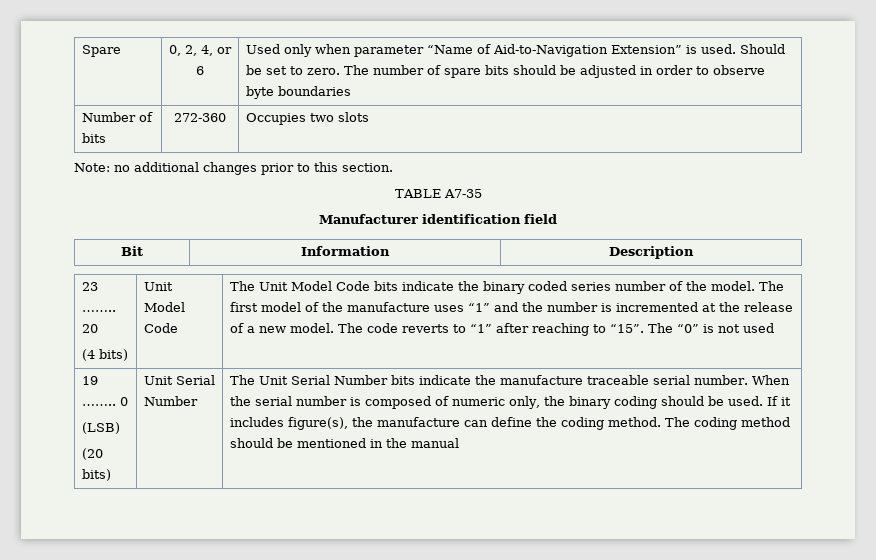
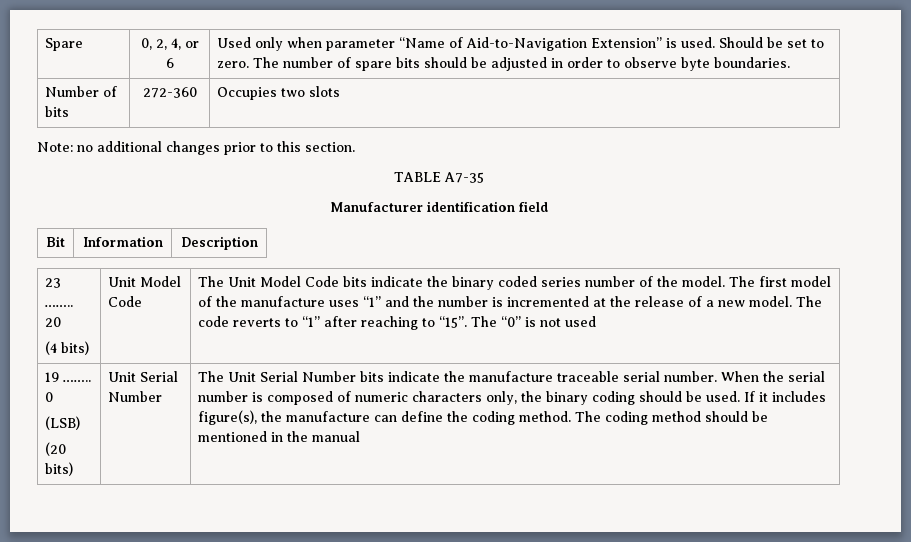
- Spare | 0, 2, 4, or 6 | Used only when parameter “Name of Aid-to-Navigation Extension” is used. Should be set to zero. The number of spare bits should be adjusted in order to observe byte boundaries
+ Spare | 0, 2, 4, or 6 | Used only when parameter “Name of Aid-to-Navigation Extension” is used. Should be set to zero. The number of spare bits should be adjusted in order to observe byte boundaries.
- When the serial number is composed of numeric only, the binary coding should be used.
+ When the serial number is composed of numeric characters only, the binary coding should be used.

